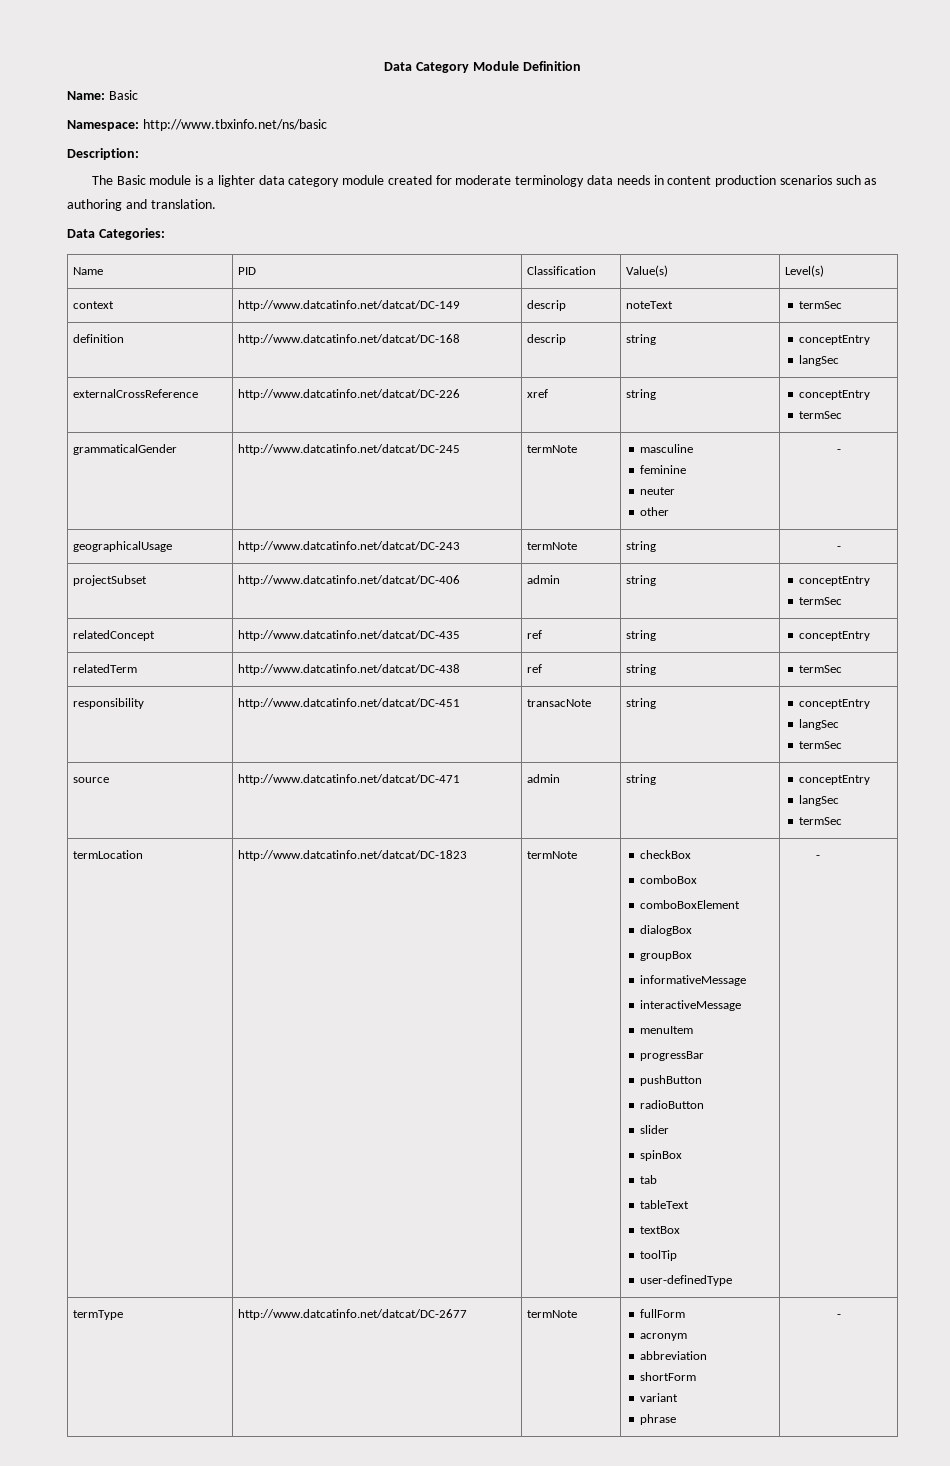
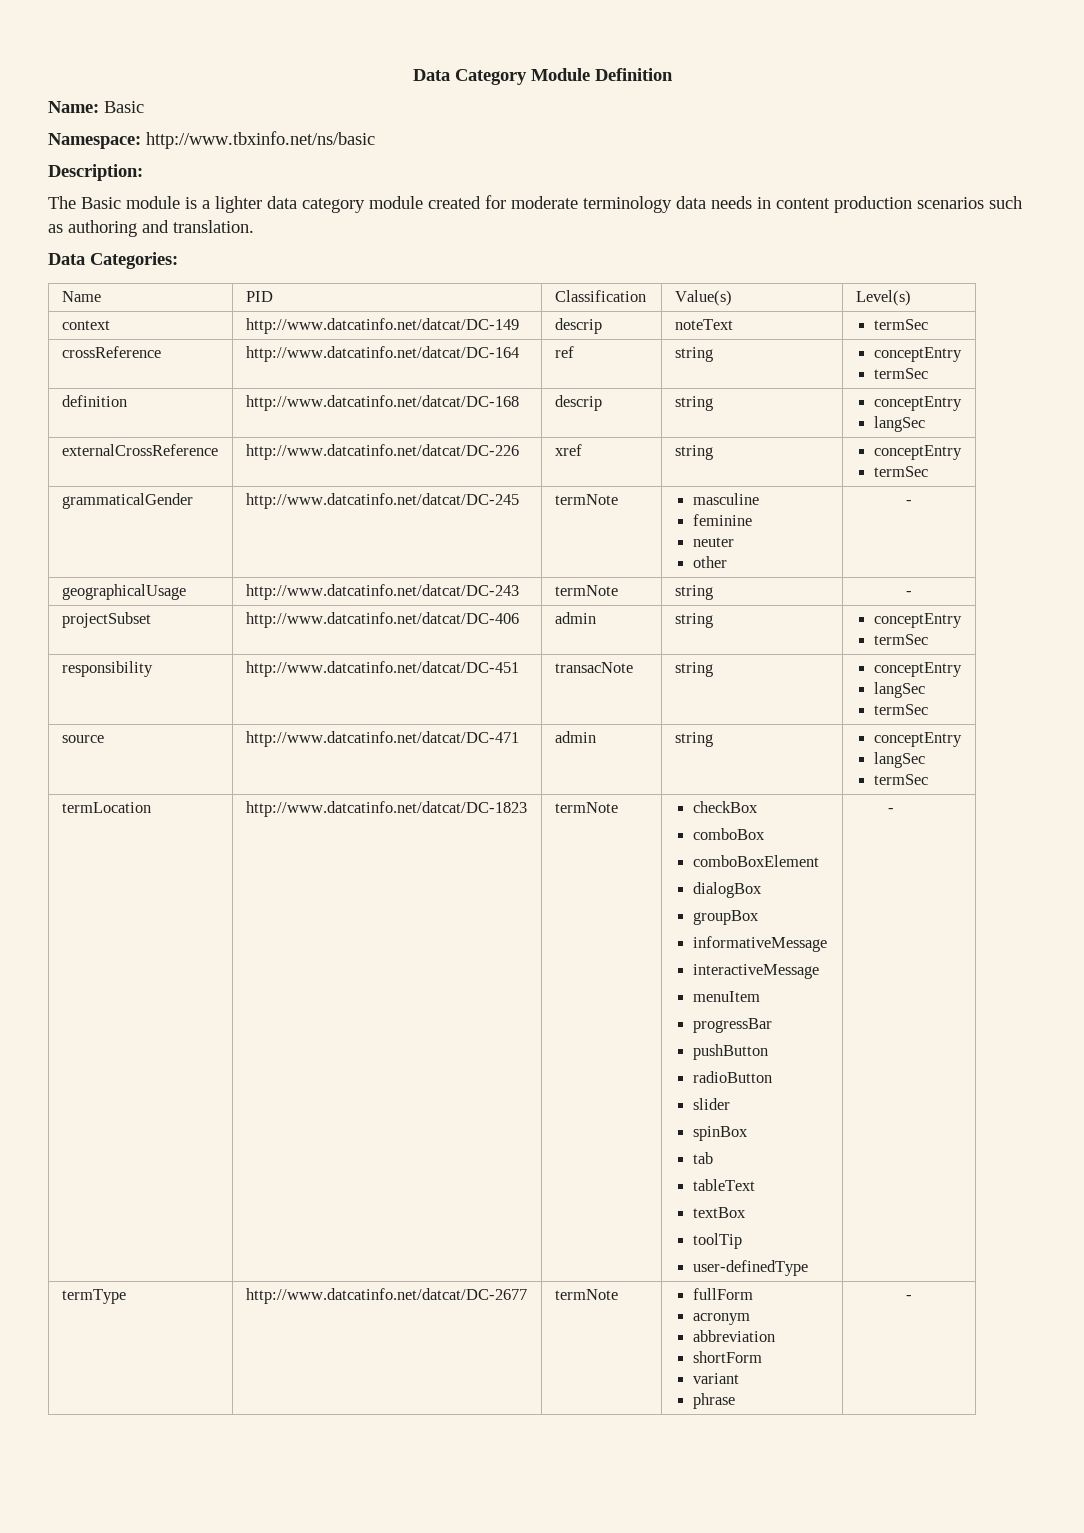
+ crossReference | http://www.datcatinfo.net/datcat/DC-164 | ref | string | conceptEntry
+ termSec
- relatedConcept | http://www.datcatinfo.net/datcat/DC-435 | ref | string | conceptEntry
- relatedTerm | http://www.datcatinfo.net/datcat/DC-438 | ref | string | termSec

